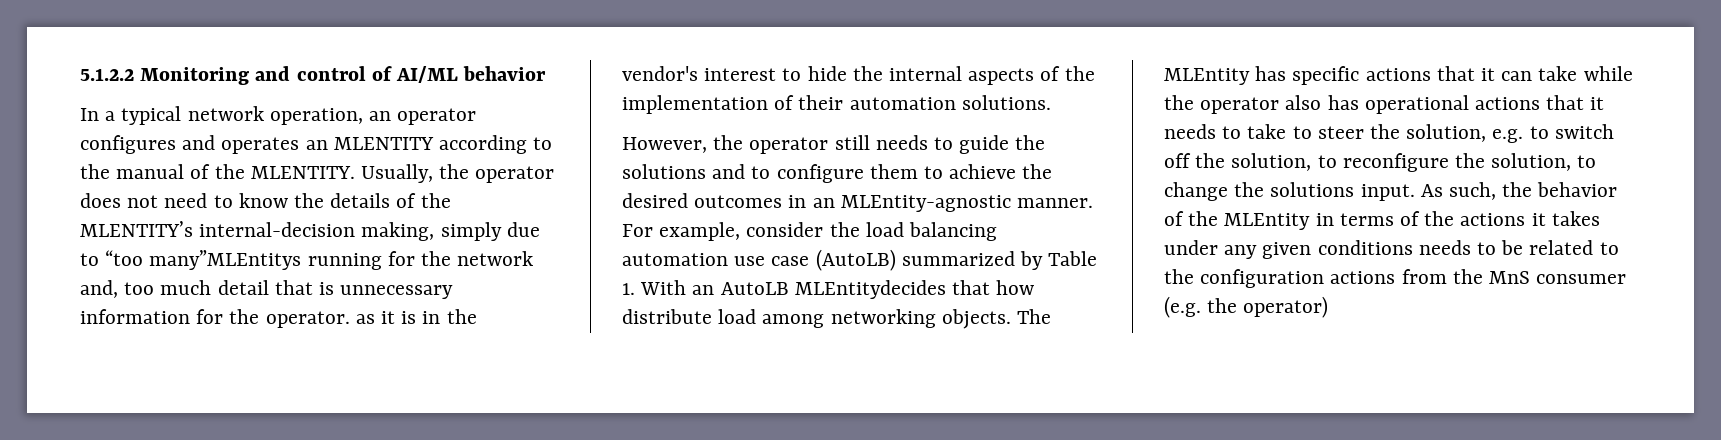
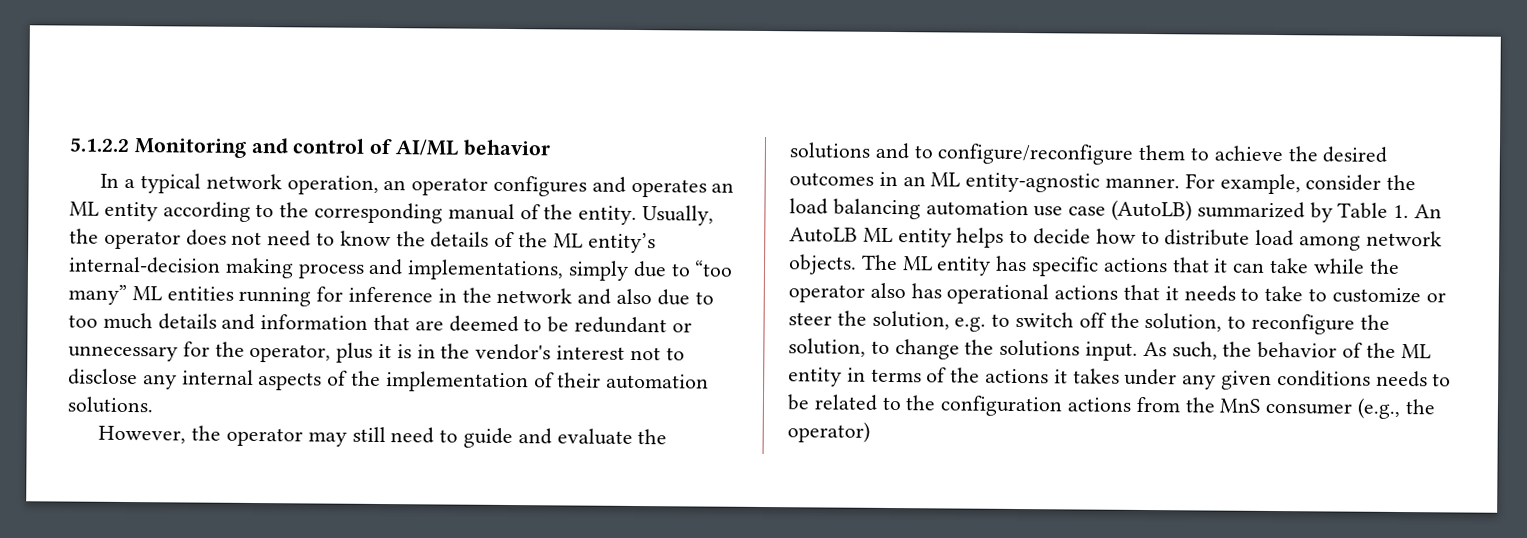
- In a typical network operation, an operator configures and operates an MLENTITY according to the manual of the MLENTITY.
+ In a typical network operation, an operator configures and operates an ML entity according to the corresponding manual of the entity.
- Usually, the operator does not need to know the details of the MLENTITY’s internal-decision making, simply due to “too many”MLEntitys running for the network and, too much detail that is unnecessary information for the operator. as it is in the vendor's interest to hide the internal aspects of the implementation of their automation solutions.
+ Usually, the operator does not need to know the details of the ML entity’s internal-decision making process and implementations, simply due to “too many” ML entities running for inference in the network and also due to too much details and information that are deemed to be redundant or unnecessary for the operator, plus it is in the vendor's interest not to disclose any internal aspects of the implementation of their automation solutions.
- However, the operator still needs to guide the solutions and to configure them to achieve the desired outcomes in an MLEntity-agnostic manner.
+ However, the operator may still need to guide and evaluate the solutions and to configure/reconfigure them to achieve the desired outcomes in an ML entity-agnostic manner.
- For example, consider the load balancing automation use case (AutoLB) summarized by Table 1. With an AutoLB MLEntitydecides that how distribute load among networking objects.
+ For example, consider the load balancing automation use case (AutoLB) summarized by Table 1. An AutoLB ML entity helps to decide how to distribute load among network objects.
- The MLEntity has specific actions that it can take while the operator also has operational actions that it needs to take to steer the solution, e.g. to switch off the solution, to reconfigure the solution, to change the solutions input.
+ The ML entity has specific actions that it can take while the operator also has operational actions that it needs to take to customize or steer the solution, e.g. to switch off the solution, to reconfigure the solution, to change the solutions input.
- As such, the behavior of the MLEntity in terms of the actions it takes under any given conditions needs to be related to the configuration actions from the MnS consumer (e.g. the operator)
+ As such, the behavior of the ML entity in terms of the actions it takes under any given conditions needs to be related to the configuration actions from the MnS consumer (e.g., the operator)

